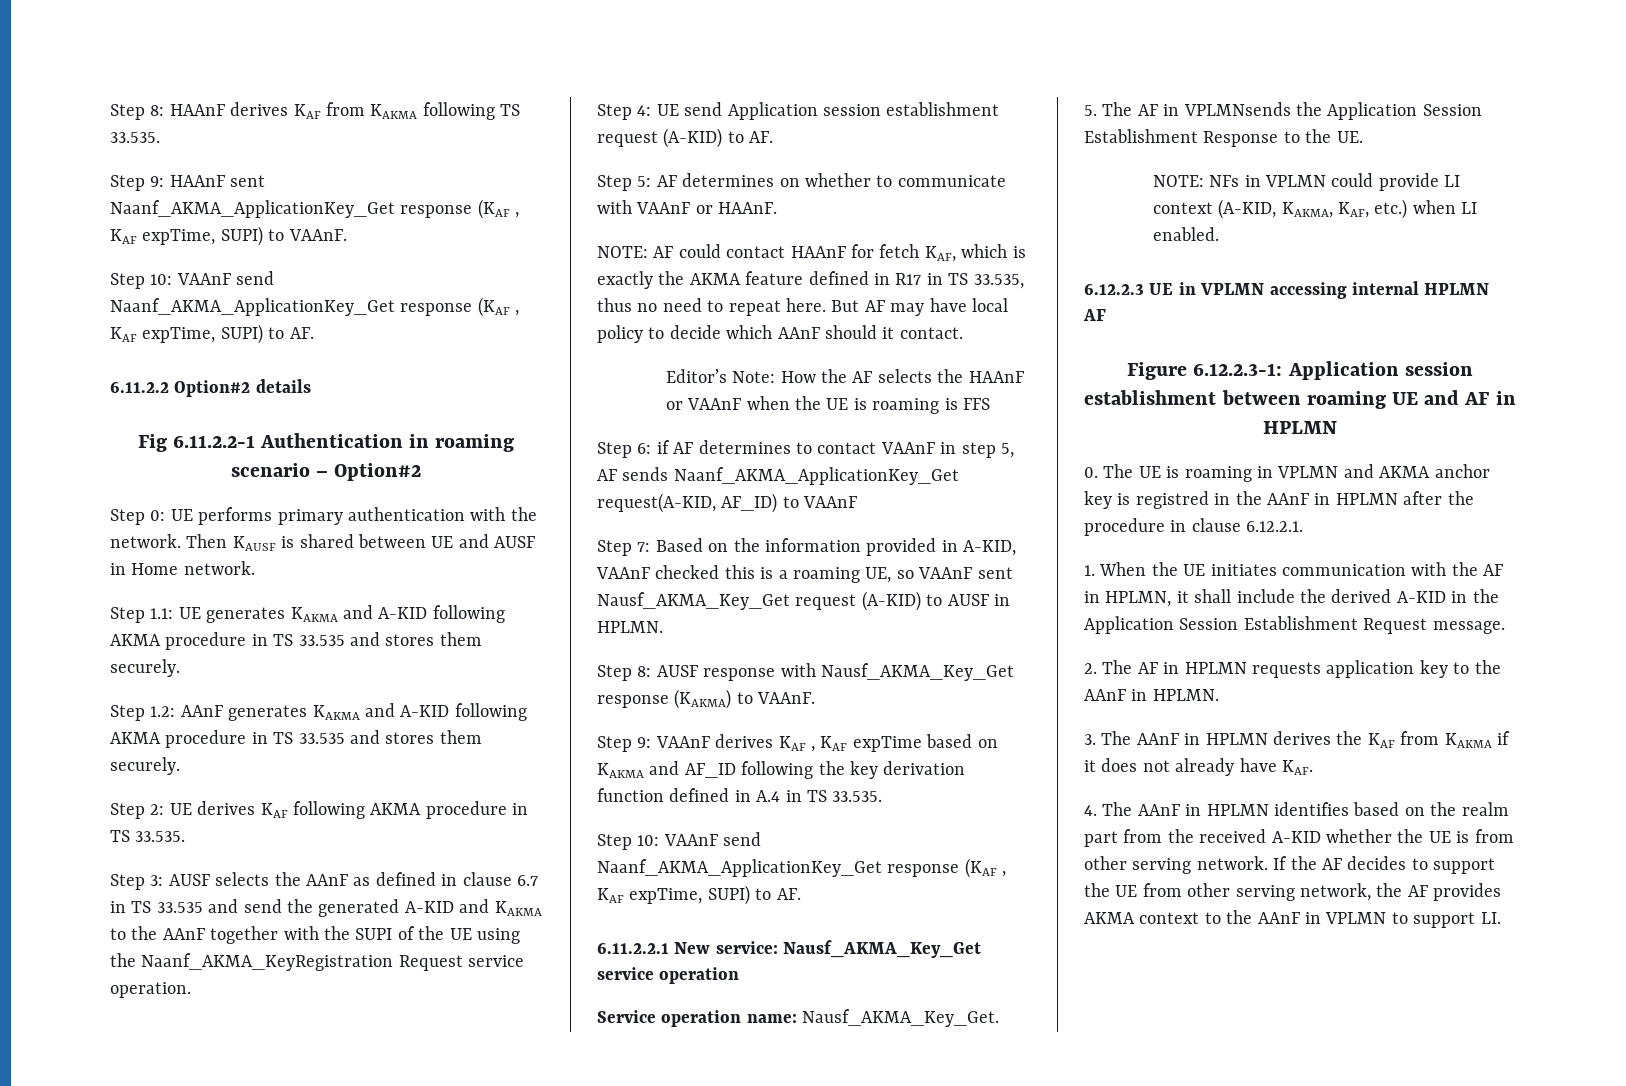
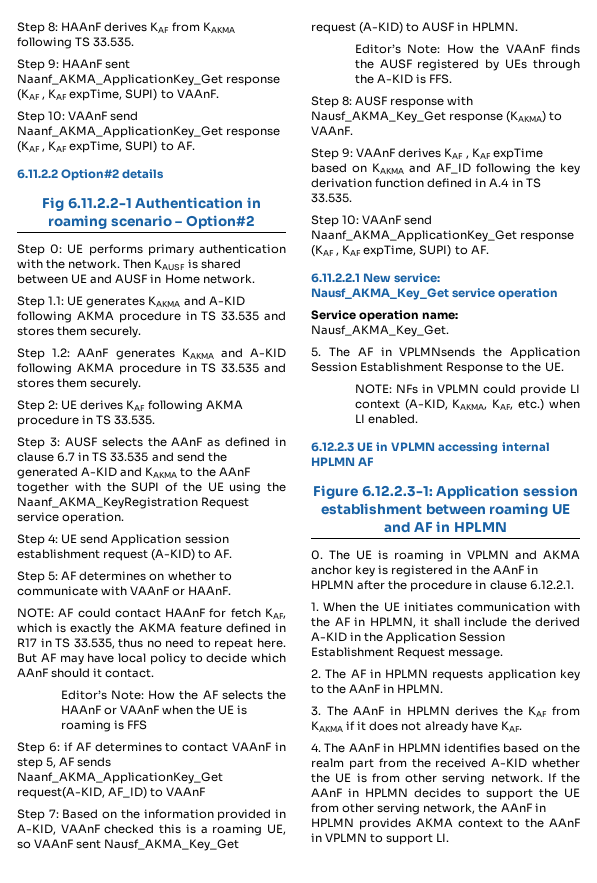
+ Editor’s Note: How the VAAnF finds the AUSF registered by UEs through the A-KID is FFS.
- 0. The UE is roaming in VPLMN and AKMA anchor key is registred in the AAnF in HPLMN after the procedure in clause 6.12.2.1.
+ 0. The UE is roaming in VPLMN and AKMA anchor key is registered in the AAnF in HPLMN after the procedure in clause 6.12.2.1.
- If the AF decides to support the UE from other serving network, the AF provides AKMA context to the AAnF in VPLMN to support LI.
+ If the AAnF in HPLMN decides to support the UE from other serving network, the AAnF in HPLMN provides AKMA context to the AAnF in VPLMN to support LI.

